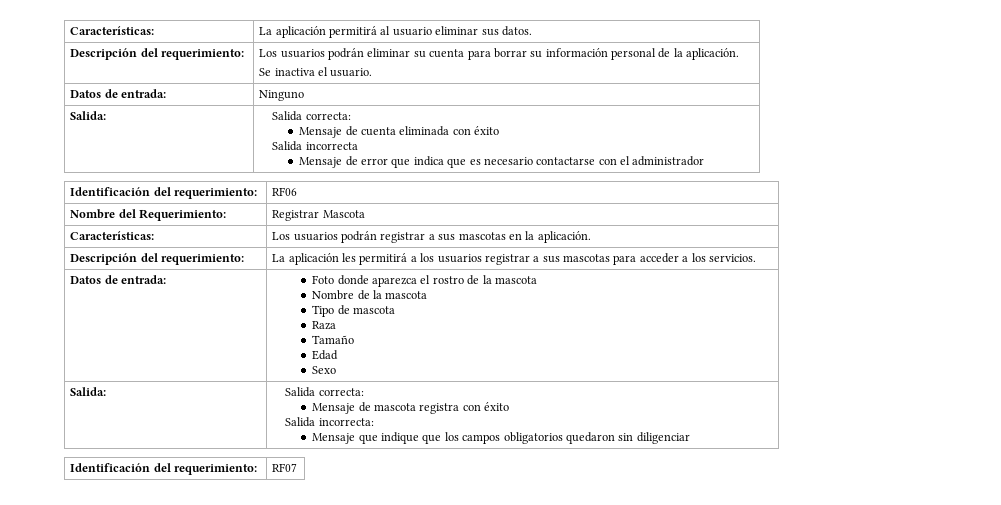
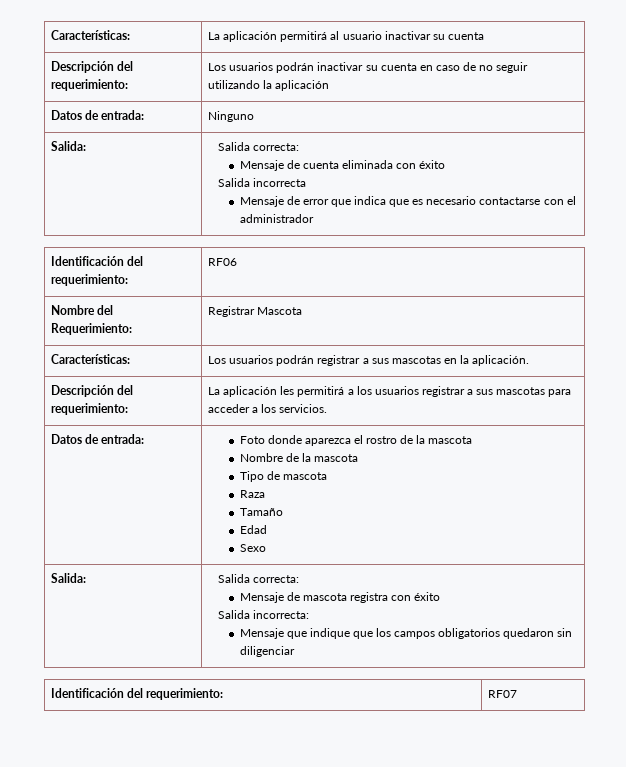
- Características: | La aplicación permitirá al usuario eliminar sus datos.
+ Características: | La aplicación permitirá al usuario inactivar su cuenta
- Descripción del requerimiento: | Los usuarios podrán eliminar su cuenta para borrar su información personal de la aplicación.
- Se inactiva el usuario.
+ Descripción del requerimiento: | Los usuarios podrán inactivar su cuenta en caso de no seguir utilizando la aplicación

